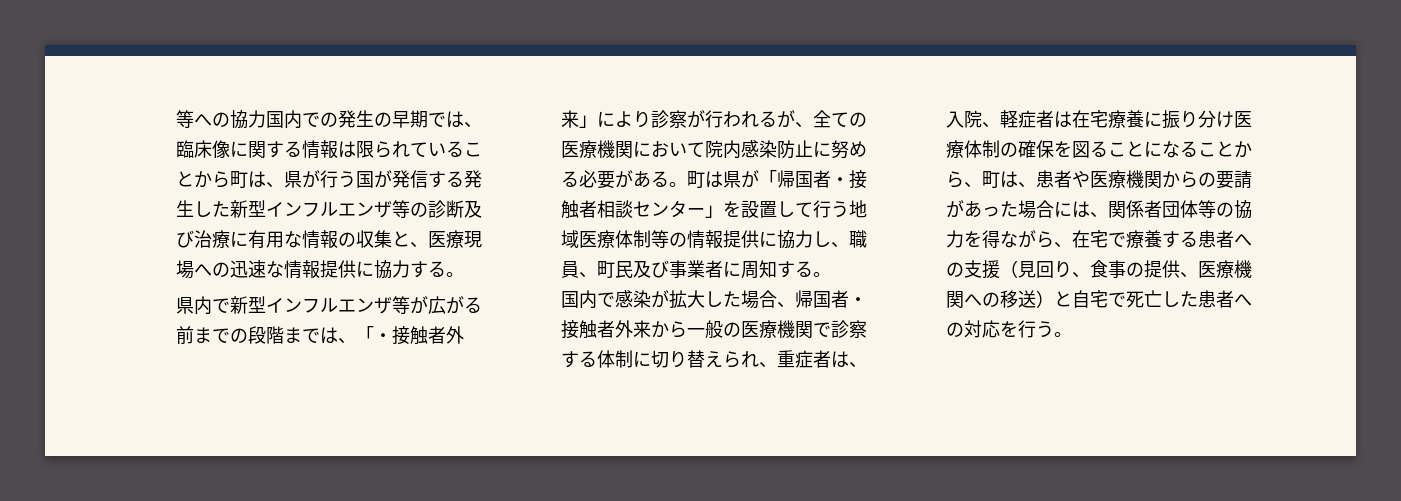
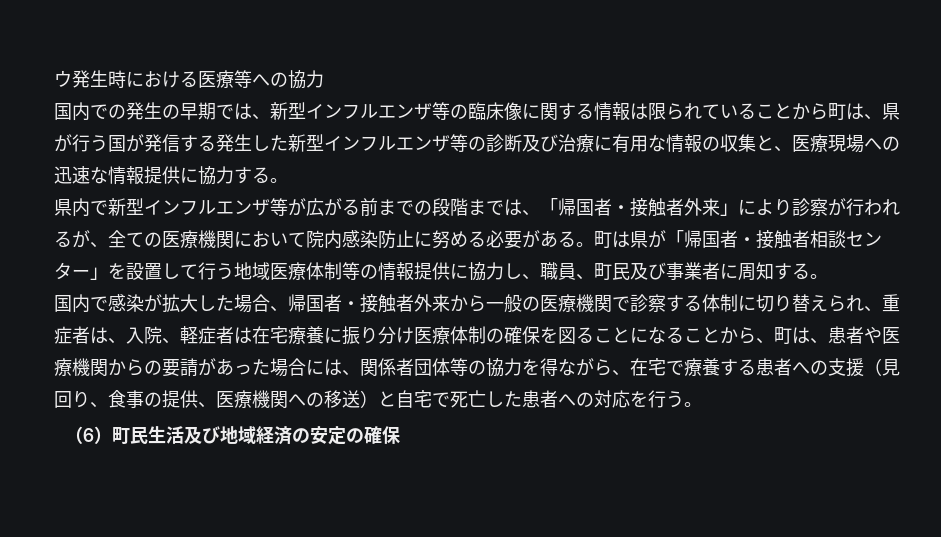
- 等への協力国内での発生の早期では、臨床像に関する情報は限られていることから町は、県が行う国が発信する発生した新型インフルエンザ等の診断及び治療に有用な情報の収集と、医療現場への迅速な情報提供に協力する。
+ ウ発生時における医療等への協力
+ 国内での発生の早期では、新型インフルエンザ等の臨床像に関する情報は限られていることから町は、県が行う国が発信する発生した新型インフルエンザ等の診断及び治療に有用な情報の収集と、医療現場への迅速な情報提供に協力する。
- 県内で新型インフルエンザ等が広がる前までの段階までは、「・接触者外来」により診察が行われるが、全ての医療機関において院内感染防止に努める必要がある。
+ 県内で新型インフルエンザ等が広がる前までの段階までは、「帰国者・接触者外来」により診察が行われるが、全ての医療機関において院内感染防止に努める必要がある。
+ （6）町民生活及び地域経済の安定の確保

